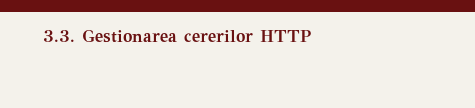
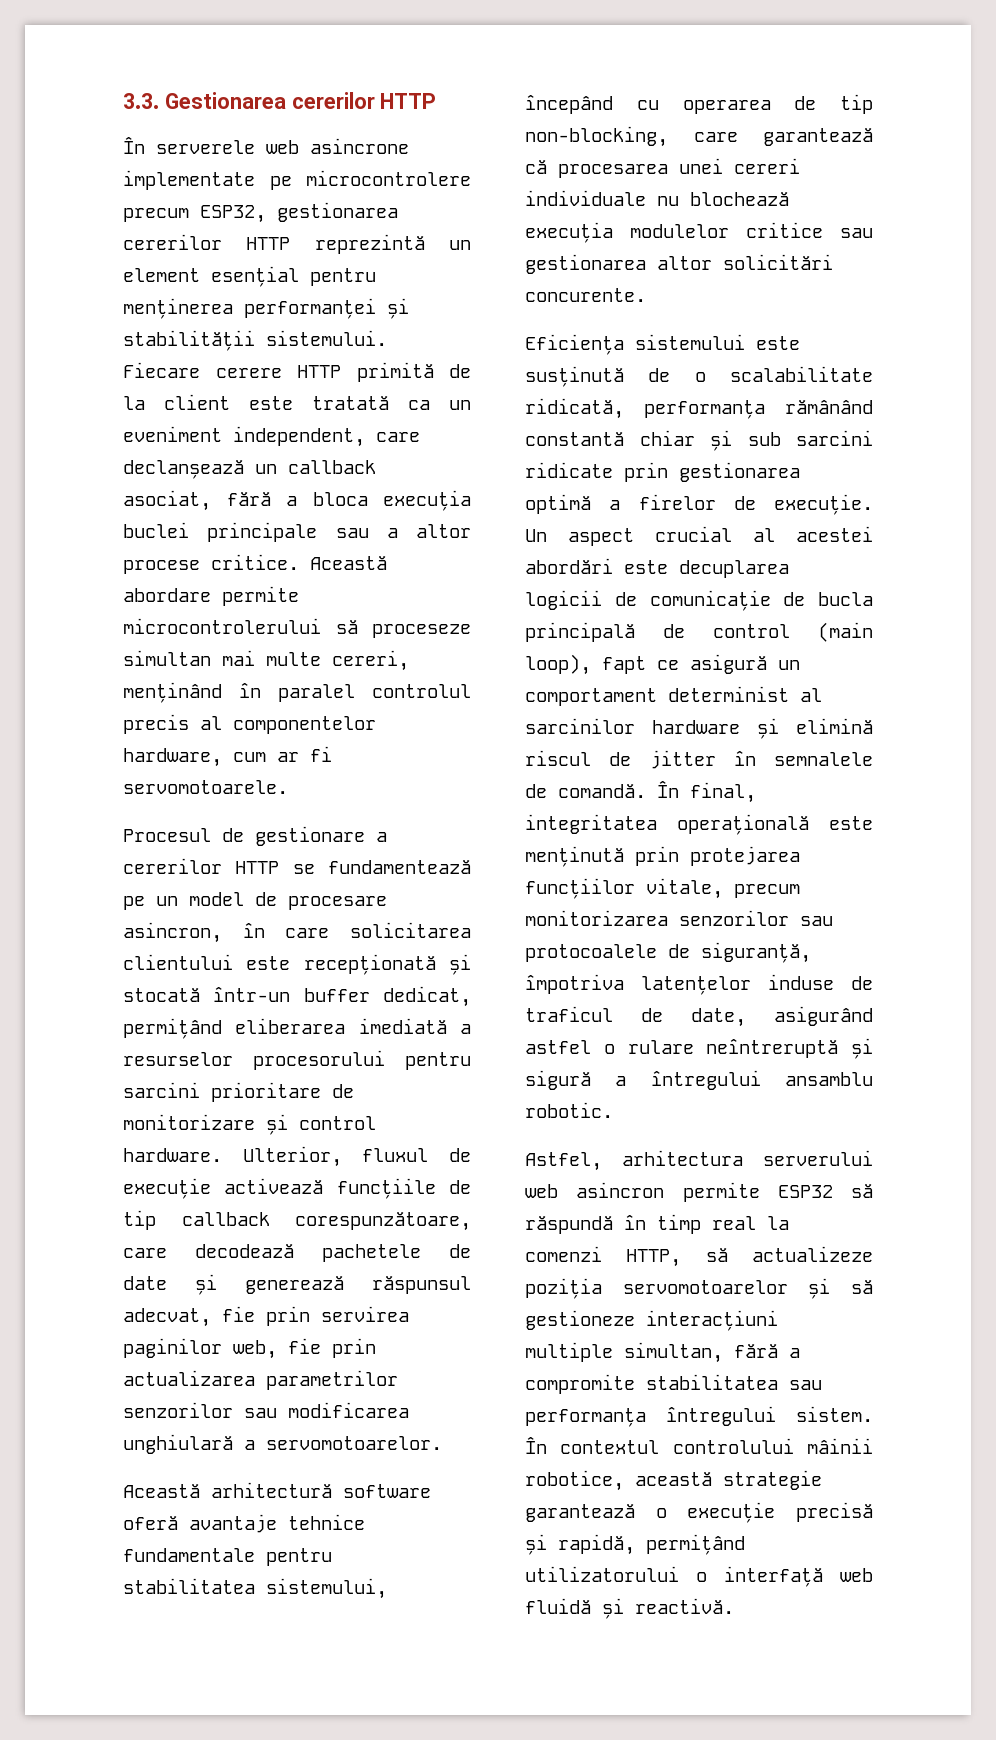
+ În serverele web asincrone implementate pe microcontrolere precum ESP32, gestionarea cererilor HTTP reprezintă un element esențial pentru menținerea performanței și stabilității sistemului. Fiecare cerere HTTP primită de la client este tratată ca un eveniment independent, care declanșează un callback asociat, fără a bloca execuția buclei principale sau a altor procese critice. Această abordare permite microcontrolerului să proceseze simultan mai multe cereri, menținând în paralel controlul precis al componentelor hardware, cum ar fi servomotoarele.
+ Procesul de gestionare a cererilor HTTP se fundamentează pe un model de procesare asincron, în care solicitarea clientului este recepționată și stocată într-un buffer dedicat, permițând eliberarea imediată a resurselor procesorului pentru sarcini prioritare de monitorizare și control hardware. Ulterior, fluxul de execuție activează funcțiile de tip callback corespunzătoare, care decodează pachetele de date și generează răspunsul adecvat, fie prin servirea paginilor web, fie prin actualizarea parametrilor senzorilor sau modificarea unghiulară a servomotoarelor.
+ Această arhitectură software oferă avantaje tehnice fundamentale pentru stabilitatea sistemului, începând cu operarea de tip non-blocking, care garantează că procesarea unei cereri individuale nu blochează execuția modulelor critice sau gestionarea altor solicitări concurente.
+ Eficiența sistemului este susținută de o scalabilitate ridicată, performanța rămânând constantă chiar și sub sarcini ridicate prin gestionarea optimă a firelor de execuție. Un aspect crucial al acestei abordări este decuplarea logicii de comunicație de bucla principală de control (main loop), fapt ce asigură un comportament determinist al sarcinilor hardware și elimină riscul de jitter în semnalele de comandă. În final, integritatea operațională este menținută prin protejarea funcțiilor vitale, precum monitorizarea senzorilor sau protocoalele de siguranță, împotriva latențelor induse de traficul de date, asigurând astfel o rulare neîntreruptă și sigură a întregului ansamblu robotic.
+ Astfel, arhitectura serverului web asincron permite ESP32 să răspundă în timp real la comenzi HTTP, să actualizeze poziția servomotoarelor și să gestioneze interacțiuni multiple simultan, fără a compromite stabilitatea sau performanța întregului sistem. În contextul controlului mâinii robotice, această strategie garantează o execuție precisă și rapidă, permițând utilizatorului o interfață web fluidă și reactivă.

